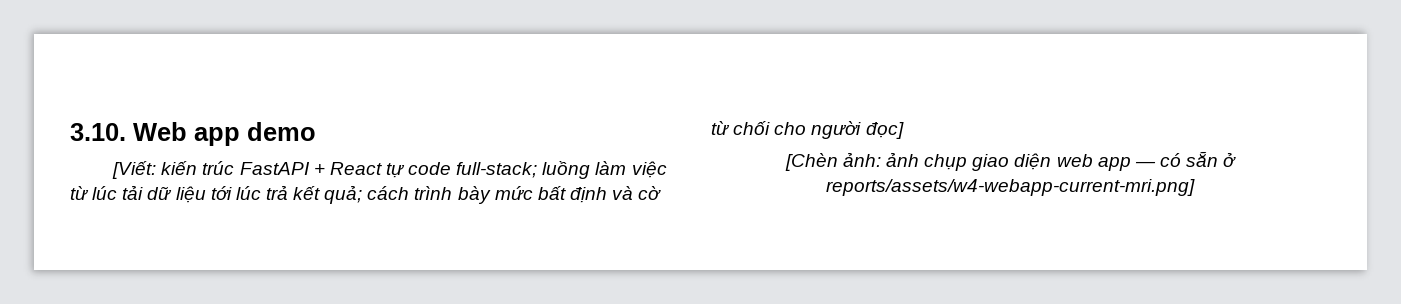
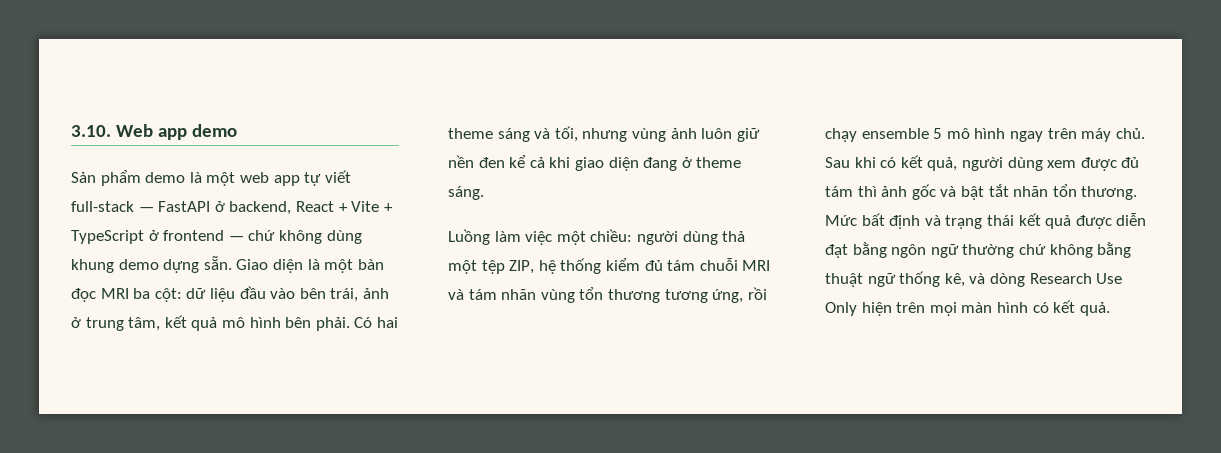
- [Viết: kiến trúc FastAPI + React tự code full-stack; luồng làm việc từ lúc tải dữ liệu tới lúc trả kết quả; cách trình bày mức bất định và cờ từ chối cho người đọc]
- [Chèn ảnh: ảnh chụp giao diện web app — có sẵn ở reports/assets/w4-webapp-current-mri.png]
+ Sản phẩm demo là một web app tự viết full-stack — FastAPI ở backend, React + Vite + TypeScript ở frontend — chứ không dùng khung demo dựng sẵn. Giao diện là một bàn đọc MRI ba cột: dữ liệu đầu vào bên trái, ảnh ở trung tâm, kết quả mô hình bên phải. Có hai theme sáng và tối, nhưng vùng ảnh luôn giữ nền đen kể cả khi giao diện đang ở theme sáng.
+ Luồng làm việc một chiều: người dùng thả một tệp ZIP, hệ thống kiểm đủ tám chuỗi MRI và tám nhãn vùng tổn thương tương ứng, rồi chạy ensemble 5 mô hình ngay trên máy chủ. Sau khi có kết quả, người dùng xem được đủ tám thì ảnh gốc và bật tắt nhãn tổn thương. Mức bất định và trạng thái kết quả được diễn đạt bằng ngôn ngữ thường chứ không bằng thuật ngữ thống kê, và dòng Research Use Only hiện trên mọi màn hình có kết quả.

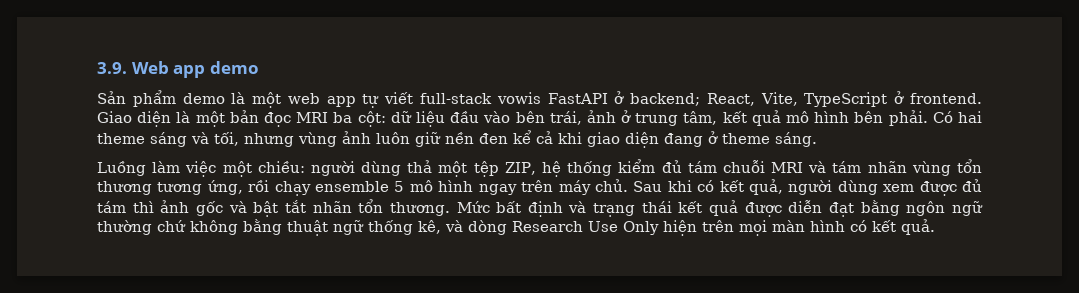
- 3.10. Web app demo
+ 3.9. Web app demo
- Sản phẩm demo là một web app tự viết full-stack — FastAPI ở backend, React + Vite + TypeScript ở frontend — chứ không dùng khung demo dựng sẵn.
+ Sản phẩm demo là một web app tự viết full-stack vowis FastAPI ở backend; React, Vite, TypeScript ở frontend.
- Giao diện là một bàn đọc MRI ba cột: dữ liệu đầu vào bên trái, ảnh ở trung tâm, kết quả mô hình bên phải.
+ Giao diện là một bản đọc MRI ba cột: dữ liệu đầu vào bên trái, ảnh ở trung tâm, kết quả mô hình bên phải.

